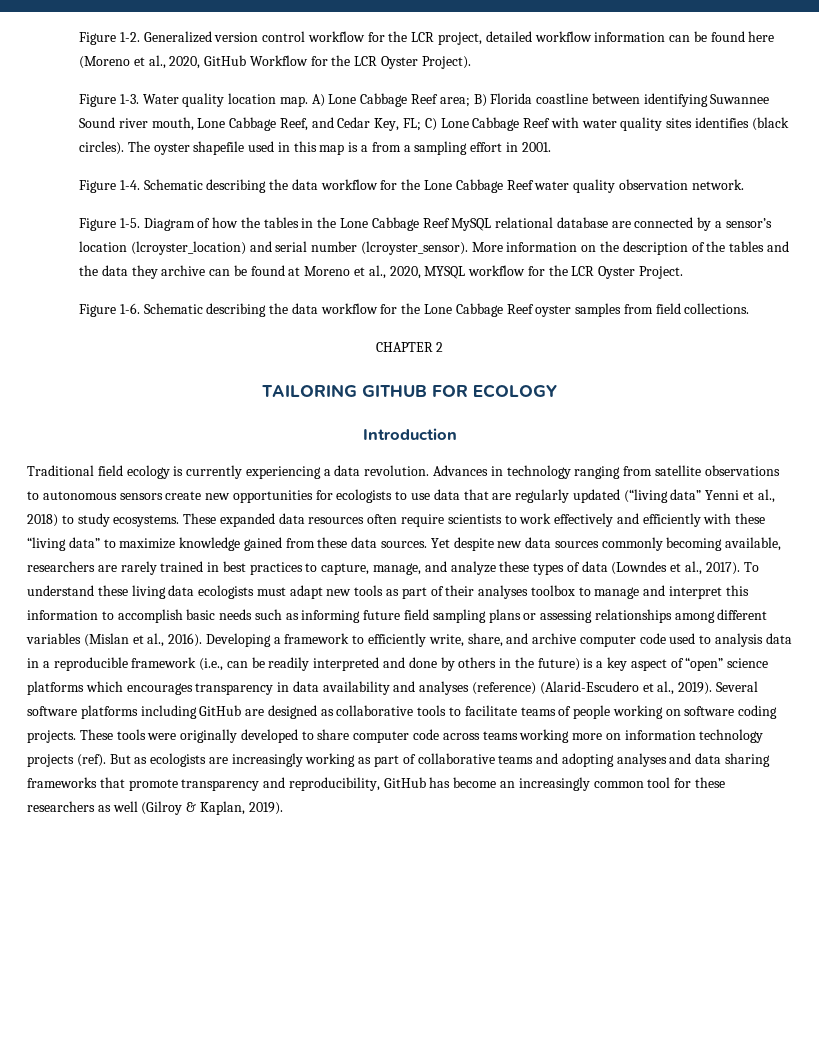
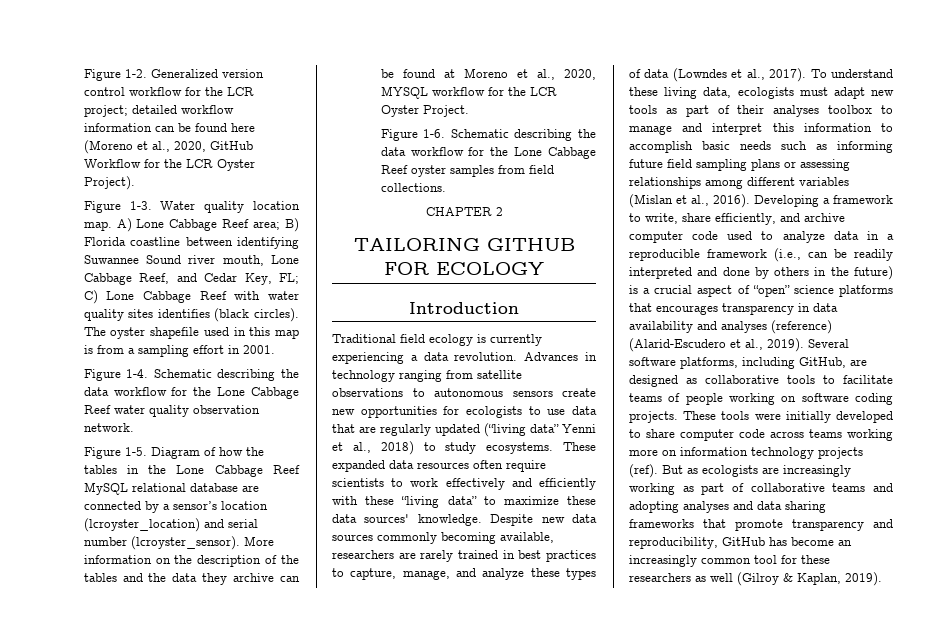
- Generalized version control workflow for the LCR project, detailed workflow information can be found here (Moreno et al., 2020, GitHub Workflow for the LCR Oyster Project).
+ Generalized version control workflow for the LCR project; detailed workflow information can be found here (Moreno et al., 2020, GitHub Workflow for the LCR Oyster Project).
- The oyster shapefile used in this map is a from a sampling effort in 2001.
+ The oyster shapefile used in this map is from a sampling effort in 2001.
- These expanded data resources often require scientists to work effectively and efficiently with these “living data” to maximize knowledge gained from these data sources. Yet despite new data sources commonly becoming available, researchers are rarely trained in best practices to capture, manage, and analyze these types of data (Lowndes et al., 2017).
+ These expanded data resources often require scientists to work effectively and efficiently with these “living data” to maximize these data sources' knowledge. Despite new data sources commonly becoming available, researchers are rarely trained in best practices to capture, manage, and analyze these types of data (Lowndes et al., 2017).
- To understand these living data ecologists must adapt new tools as part of their analyses toolbox to manage and interpret this information to accomplish basic needs such as informing future field sampling plans or assessing relationships among different variables (Mislan et al., 2016).
+ To understand these living data, ecologists must adapt new tools as part of their analyses toolbox to manage and interpret this information to accomplish basic needs such as informing future field sampling plans or assessing relationships among different variables (Mislan et al., 2016).
- Developing a framework to efficiently write, share, and archive computer code used to analysis data in a reproducible framework (i.e., can be readily interpreted and done by others in the future) is a key aspect of “open” science platforms which encourages transparency in data availability and analyses (reference) (Alarid-Escudero et al., 2019).
+ Developing a framework to write, share efficiently, and archive computer code used to analyze data in a reproducible framework (i.e., can be readily interpreted and done by others in the future) is a crucial aspect of “open” science platforms that encourages transparency in data availability and analyses (reference) (Alarid-Escudero et al., 2019).
- Several software platforms including GitHub are designed as collaborative tools to facilitate teams of people working on software coding projects.
+ Several software platforms, including GitHub, are designed as collaborative tools to facilitate teams of people working on software coding projects.
- These tools were originally developed to share computer code across teams working more on information technology projects (ref).
+ These tools were initially developed to share computer code across teams working more on information technology projects (ref).

